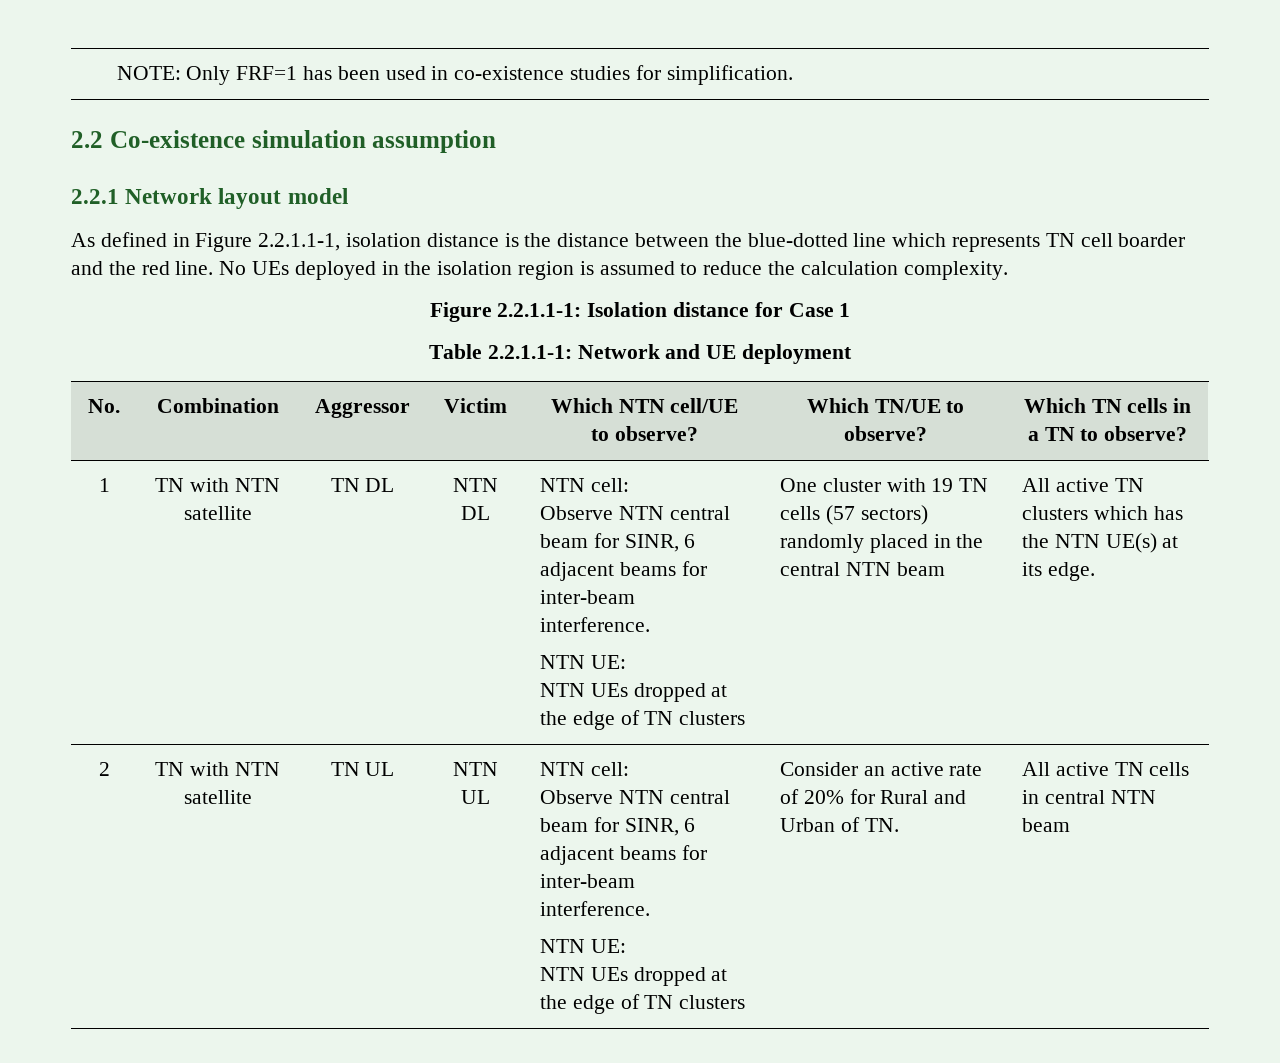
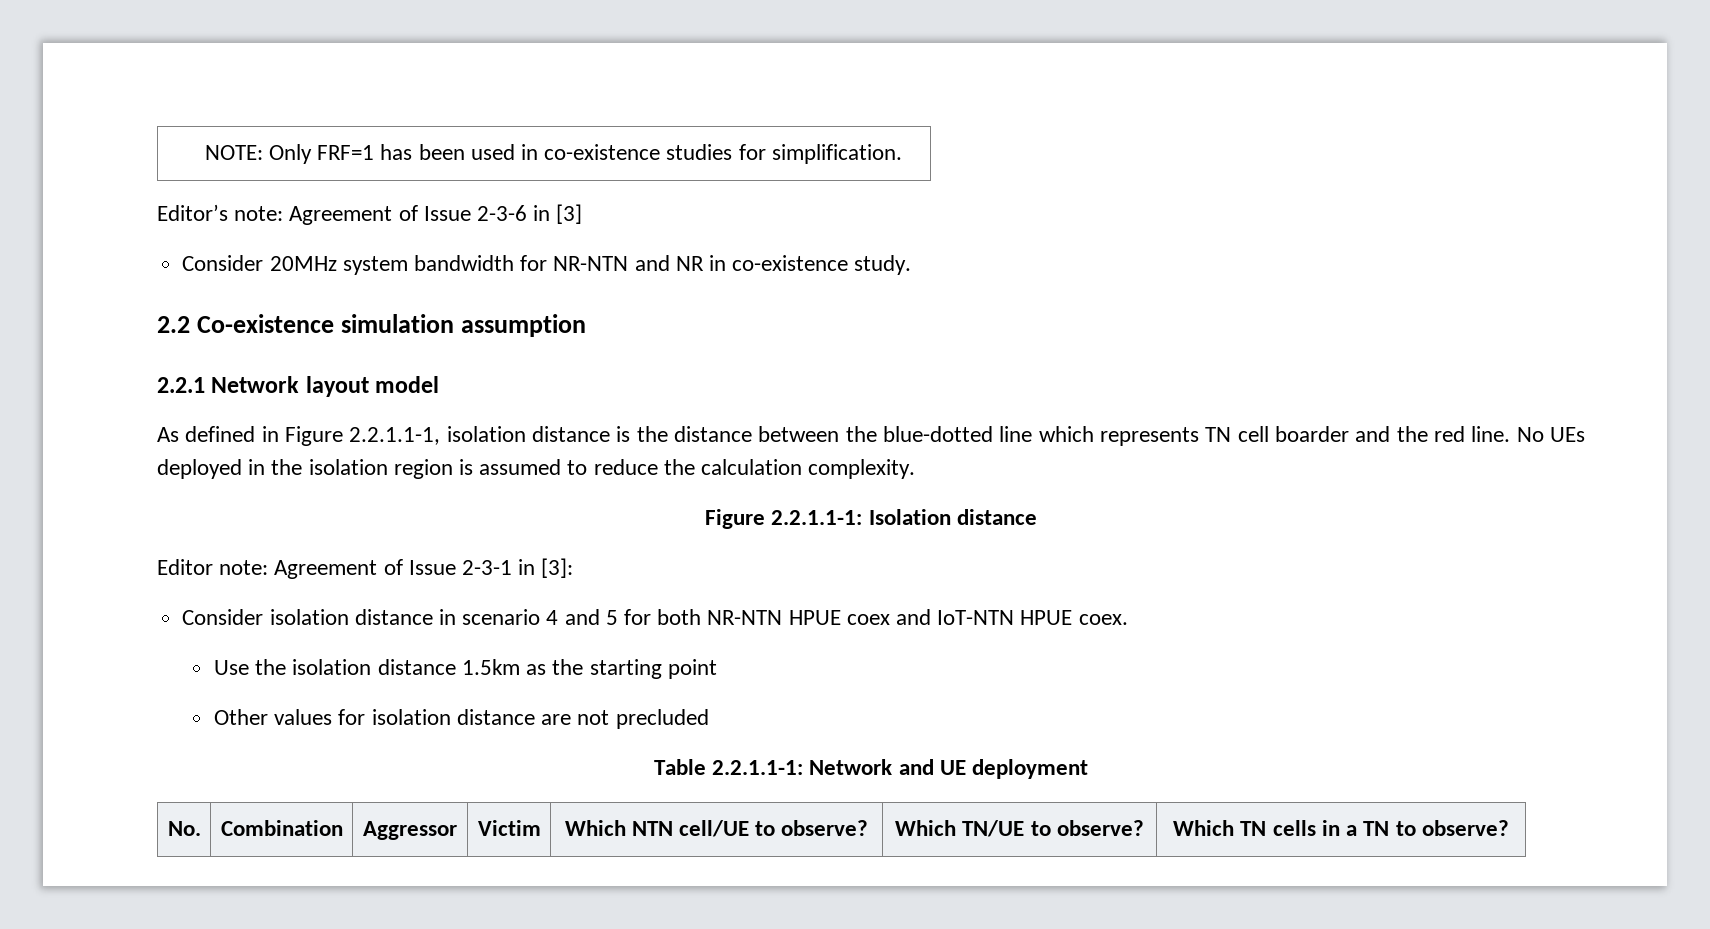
+ Editor’s note: Agreement of Issue 2-3-6 in [3]
+ Consider 20MHz system bandwidth for NR-NTN and NR in co-existence study.
- Figure 2.2.1.1-1: Isolation distance for Case 1
+ Figure 2.2.1.1-1: Isolation distance
+ Editor note: Agreement of Issue 2-3-1 in [3]:
+ Consider isolation distance in scenario 4 and 5 for both NR-NTN HPUE coex and IoT-NTN HPUE coex.
+ Use the isolation distance 1.5km as the starting point
+ Other values for isolation distance are not precluded
- 1 | TN with NTN satellite | TN DL | NTN DL | NTN cell:
- Observe NTN central beam for SINR, 6 adjacent beams for inter-beam interference.
- NTN UE:
- NTN UEs dropped at the edge of TN clusters | One cluster with 19 TN cells (57 sectors) randomly placed in the central NTN beam | All active TN clusters which has the NTN UE(s) at its edge.
- 2 | TN with NTN satellite | TN UL | NTN UL | NTN cell:
- Observe NTN central beam for SINR, 6 adjacent beams for inter-beam interference.
- NTN UE:
- NTN UEs dropped at the edge of TN clusters | Consider an active rate of 20% for Rural and Urban of TN. | All active TN cells in central NTN beam

